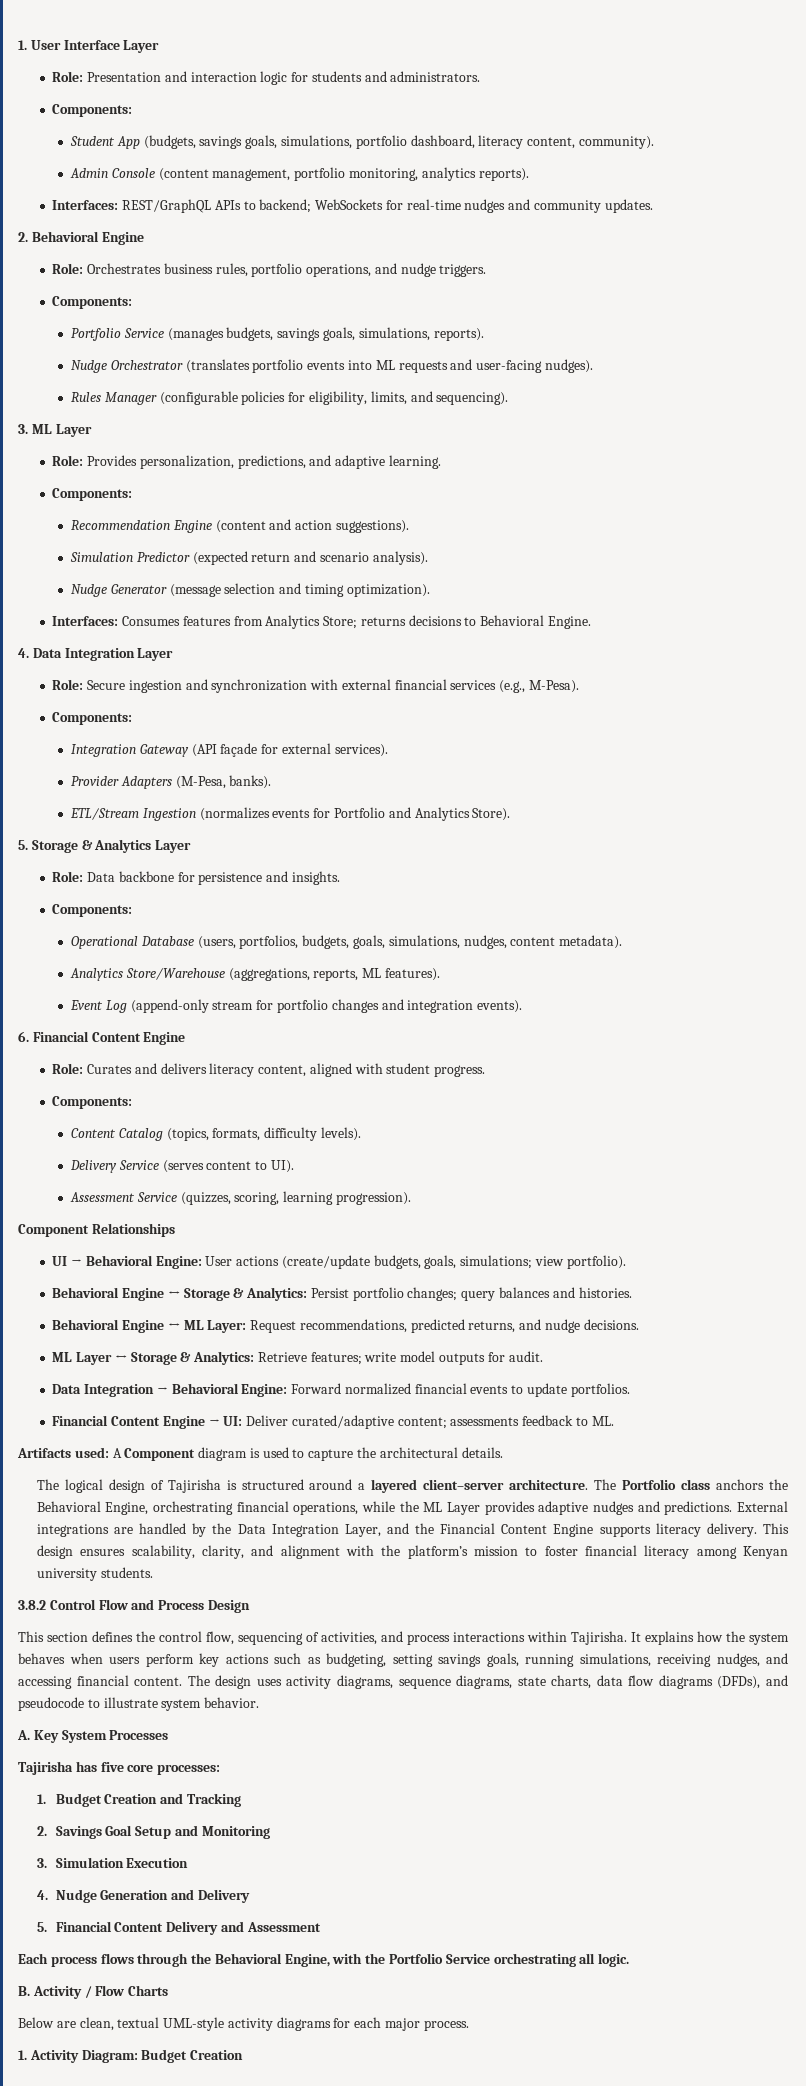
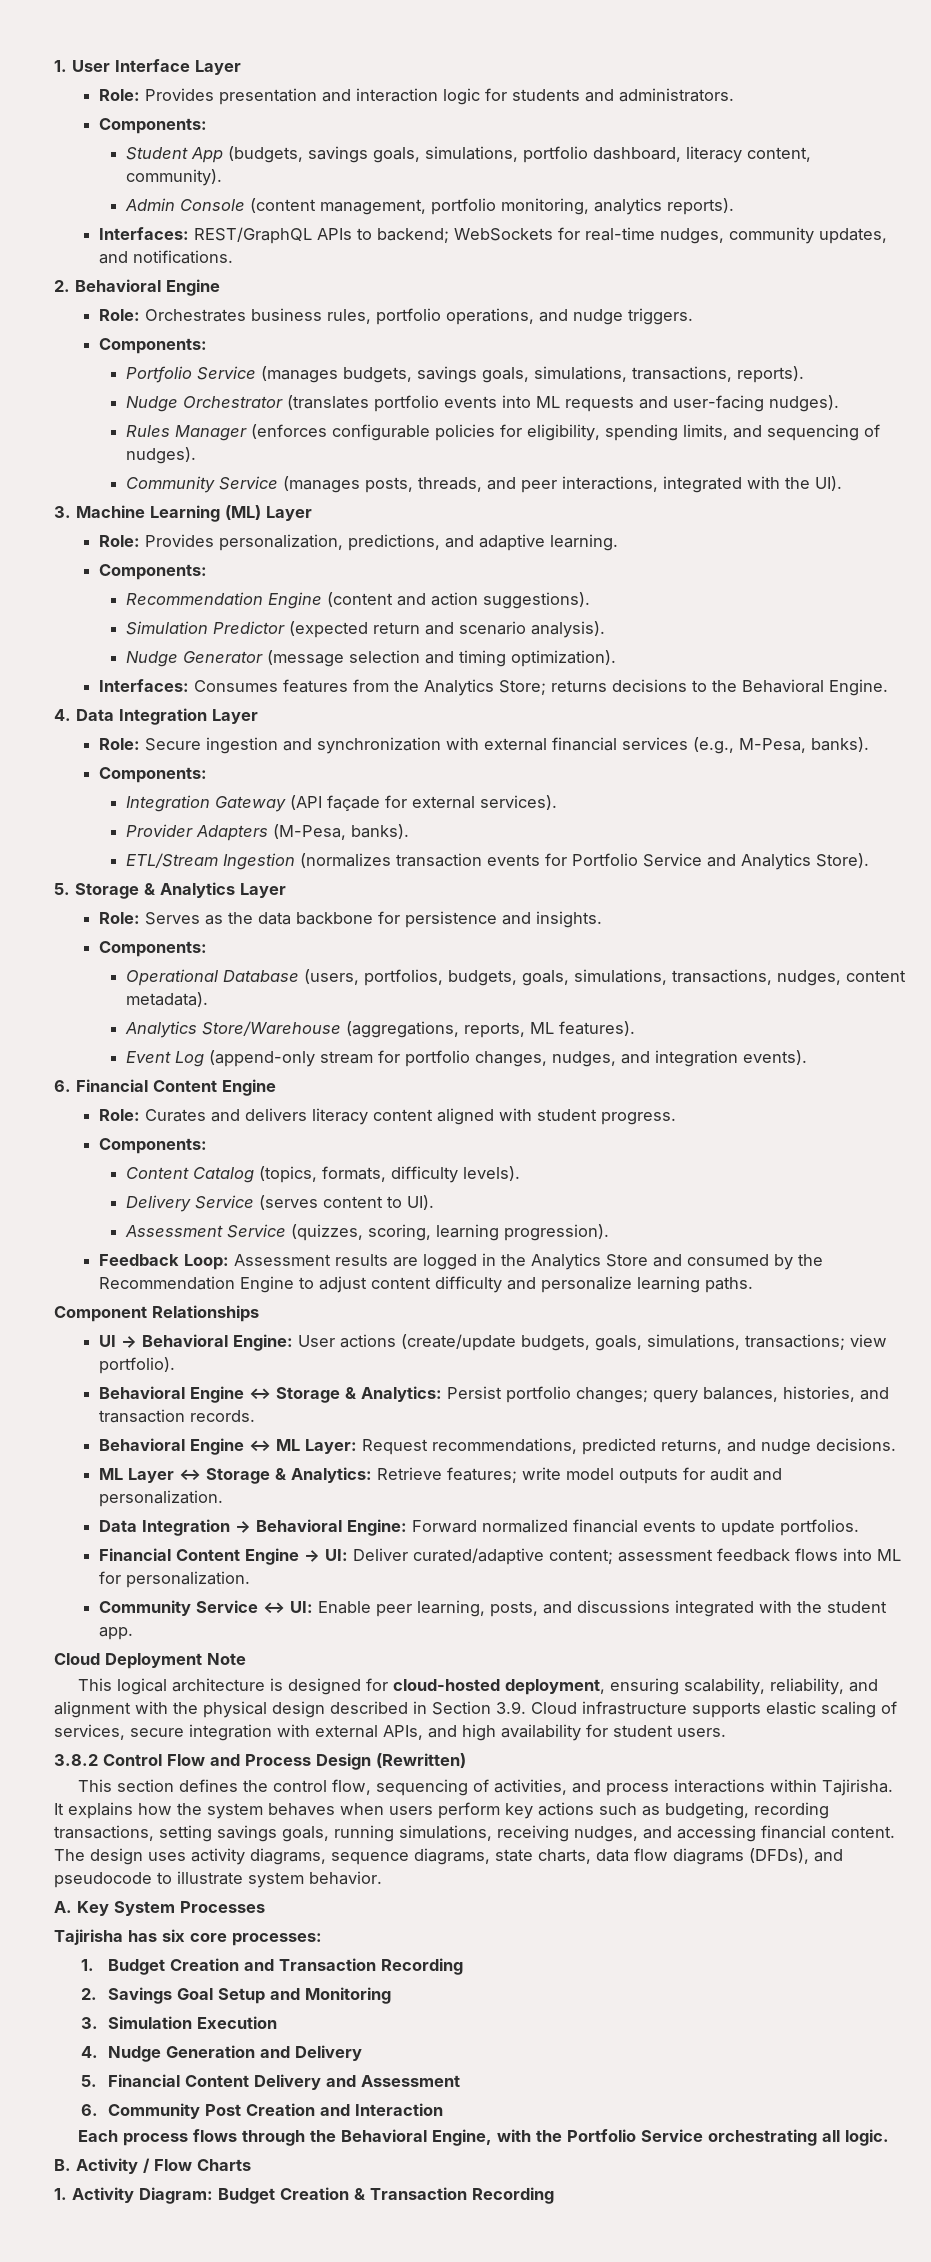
- Role: Presentation and interaction logic for students and administrators.
+ Role: Provides presentation and interaction logic for students and administrators.
- Interfaces: REST/GraphQL APIs to backend; WebSockets for real-time nudges and community updates.
+ Interfaces: REST/GraphQL APIs to backend; WebSockets for real-time nudges, community updates, and notifications.
- Portfolio Service (manages budgets, savings goals, simulations, reports).
+ Portfolio Service (manages budgets, savings goals, simulations, transactions, reports).
- Rules Manager (configurable policies for eligibility, limits, and sequencing).
- 3. ML Layer
+ Rules Manager (enforces configurable policies for eligibility, spending limits, and sequencing of nudges).
+ Community Service (manages posts, threads, and peer interactions, integrated with the UI).
+ 3. Machine Learning (ML) Layer
- Interfaces: Consumes features from Analytics Store; returns decisions to Behavioral Engine.
+ Interfaces: Consumes features from the Analytics Store; returns decisions to the Behavioral Engine.
- Role: Secure ingestion and synchronization with external financial services (e.g., M-Pesa).
+ Role: Secure ingestion and synchronization with external financial services (e.g., M-Pesa, banks).
- ETL/Stream Ingestion (normalizes events for Portfolio and Analytics Store).
+ ETL/Stream Ingestion (normalizes transaction events for Portfolio Service and Analytics Store).
- Role: Data backbone for persistence and insights.
+ Role: Serves as the data backbone for persistence and insights.
- Operational Database (users, portfolios, budgets, goals, simulations, nudges, content metadata).
+ Operational Database (users, portfolios, budgets, goals, simulations, transactions, nudges, content metadata).
- Event Log (append-only stream for portfolio changes and integration events).
+ Event Log (append-only stream for portfolio changes, nudges, and integration events).
- Role: Curates and delivers literacy content, aligned with student progress.
+ Role: Curates and delivers literacy content aligned with student progress.
+ Feedback Loop: Assessment results are logged in the Analytics Store and consumed by the Recommendation Engine to adjust content difficulty and personalize learning paths.
- UI → Behavioral Engine: User actions (create/update budgets, goals, simulations; view portfolio).
+ UI → Behavioral Engine: User actions (create/update budgets, goals, simulations, transactions; view portfolio).
- Behavioral Engine ↔ Storage & Analytics: Persist portfolio changes; query balances and histories.
+ Behavioral Engine ↔ Storage & Analytics: Persist portfolio changes; query balances, histories, and transaction records.
- ML Layer ↔ Storage & Analytics: Retrieve features; write model outputs for audit.
+ ML Layer ↔ Storage & Analytics: Retrieve features; write model outputs for audit and personalization.
- Financial Content Engine → UI: Deliver curated/adaptive content; assessments feedback to ML.
- Artifacts used: A Component diagram is used to capture the architectural details.
- The logical design of Tajirisha is structured around a layered client–server architecture. The Portfolio class anchors the Behavioral Engine, orchestrating financial operations, while the ML Layer provides adaptive nudges and predictions. External integrations are handled by the Data Integration Layer, and the Financial Content Engine supports literacy delivery. This design ensures scalability, clarity, and alignment with the platform’s mission to foster financial literacy among Kenyan university students.
+ Financial Content Engine → UI: Deliver curated/adaptive content; assessment feedback flows into ML for personalization.
+ Community Service ↔ UI: Enable peer learning, posts, and discussions integrated with the student app.
+ Cloud Deployment Note
+ This logical architecture is designed for cloud-hosted deployment, ensuring scalability, reliability, and alignment with the physical design described in Section 3.9. Cloud infrastructure supports elastic scaling of services, secure integration with external APIs, and high availability for student users.
- 3.8.2 Control Flow and Process Design
+ 3.8.2 Control Flow and Process Design (Rewritten)
- It explains how the system behaves when users perform key actions such as budgeting, setting savings goals, running simulations, receiving nudges, and accessing financial content.
+ It explains how the system behaves when users perform key actions such as budgeting, recording transactions, setting savings goals, running simulations, receiving nudges, and accessing financial content.
- Tajirisha has five core processes:
+ Tajirisha has six core processes:
- 1. Budget Creation and Tracking
+ 1. Budget Creation and Transaction Recording
+ 6. Community Post Creation and Interaction
- Below are clean, textual UML-style activity diagrams for each major process.
- 1. Activity Diagram: Budget Creation
+ 1. Activity Diagram: Budget Creation & Transaction Recording

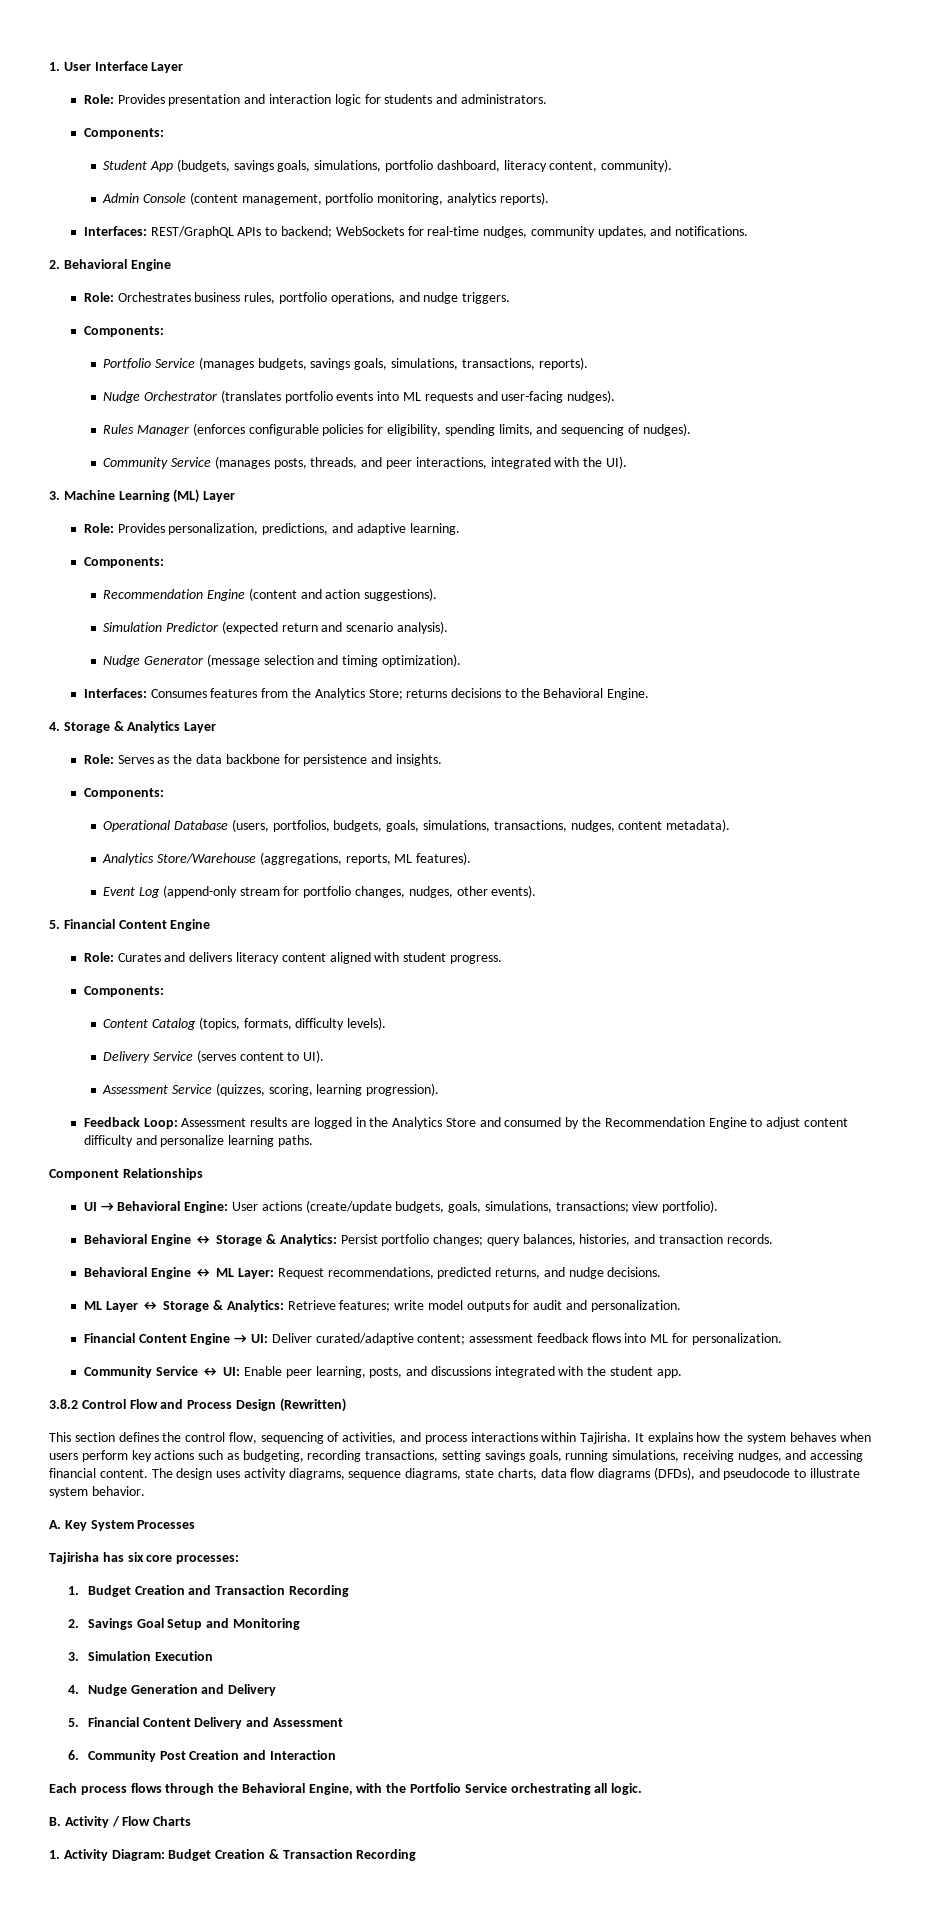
- 4. Data Integration Layer
- Role: Secure ingestion and synchronization with external financial services (e.g., M-Pesa, banks).
- Components:
- Integration Gateway (API façade for external services).
- Provider Adapters (M-Pesa, banks).
- ETL/Stream Ingestion (normalizes transaction events for Portfolio Service and Analytics Store).
- 5. Storage & Analytics Layer
+ 4. Storage & Analytics Layer
- Event Log (append-only stream for portfolio changes, nudges, and integration events).
+ Event Log (append-only stream for portfolio changes, nudges, other events).
- 6. Financial Content Engine
+ 5. Financial Content Engine
- Data Integration → Behavioral Engine: Forward normalized financial events to update portfolios.
- Cloud Deployment Note
- This logical architecture is designed for cloud-hosted deployment, ensuring scalability, reliability, and alignment with the physical design described in Section 3.9. Cloud infrastructure supports elastic scaling of services, secure integration with external APIs, and high availability for student users.

